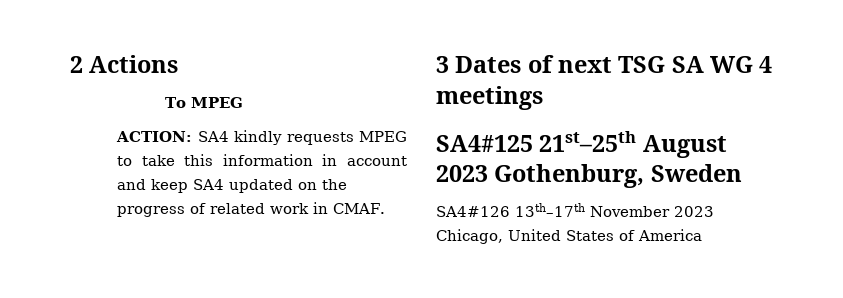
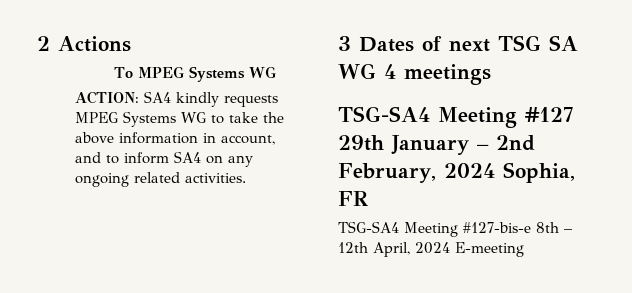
- To MPEG
+ To MPEG Systems WG
- ACTION: SA4 kindly requests MPEG to take this information in account and keep SA4 updated on the progress of related work in CMAF.
+ ACTION: SA4 kindly requests MPEG Systems WG to take the above information in account, and to inform SA4 on any ongoing related activities.
- SA4#125 21st–25th August 2023 Gothenburg, Sweden
- SA4#126 13th–17th November 2023 Chicago, United States of America
+ TSG-SA4 Meeting #127 29th January – 2nd February, 2024 Sophia, FR
+ TSG-SA4 Meeting #127-bis-e 8th – 12th April, 2024 E-meeting

